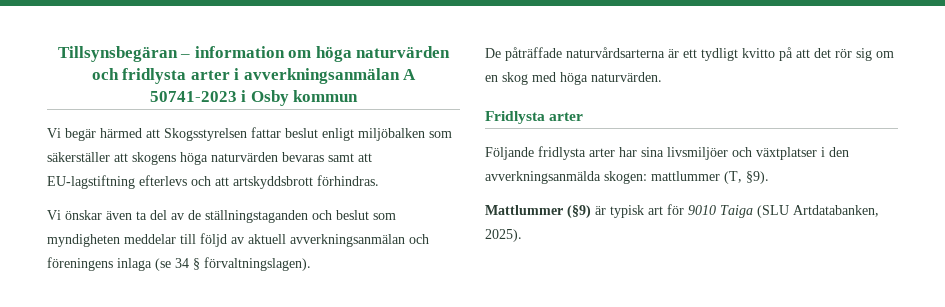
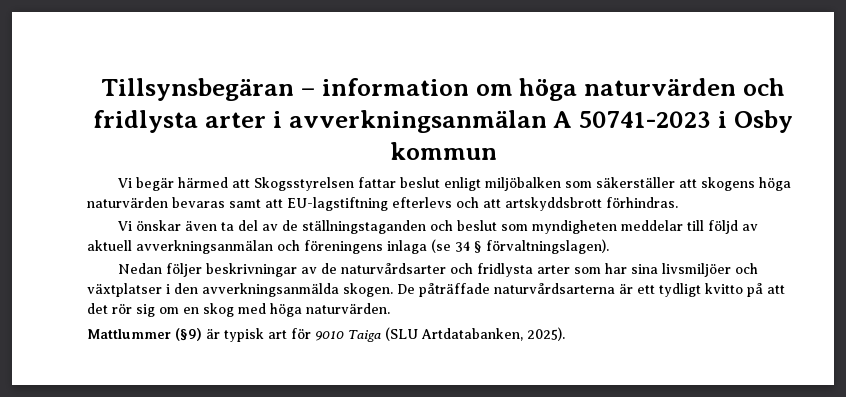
+ Nedan följer beskrivningar av de naturvårdsarter och fridlysta arter som har sina livsmiljöer och växtplatser i den avverkningsanmälda skogen.
- Fridlysta arter
- Följande fridlysta arter har sina livsmiljöer och växtplatser i den avverkningsanmälda skogen: mattlummer (T, §9).

